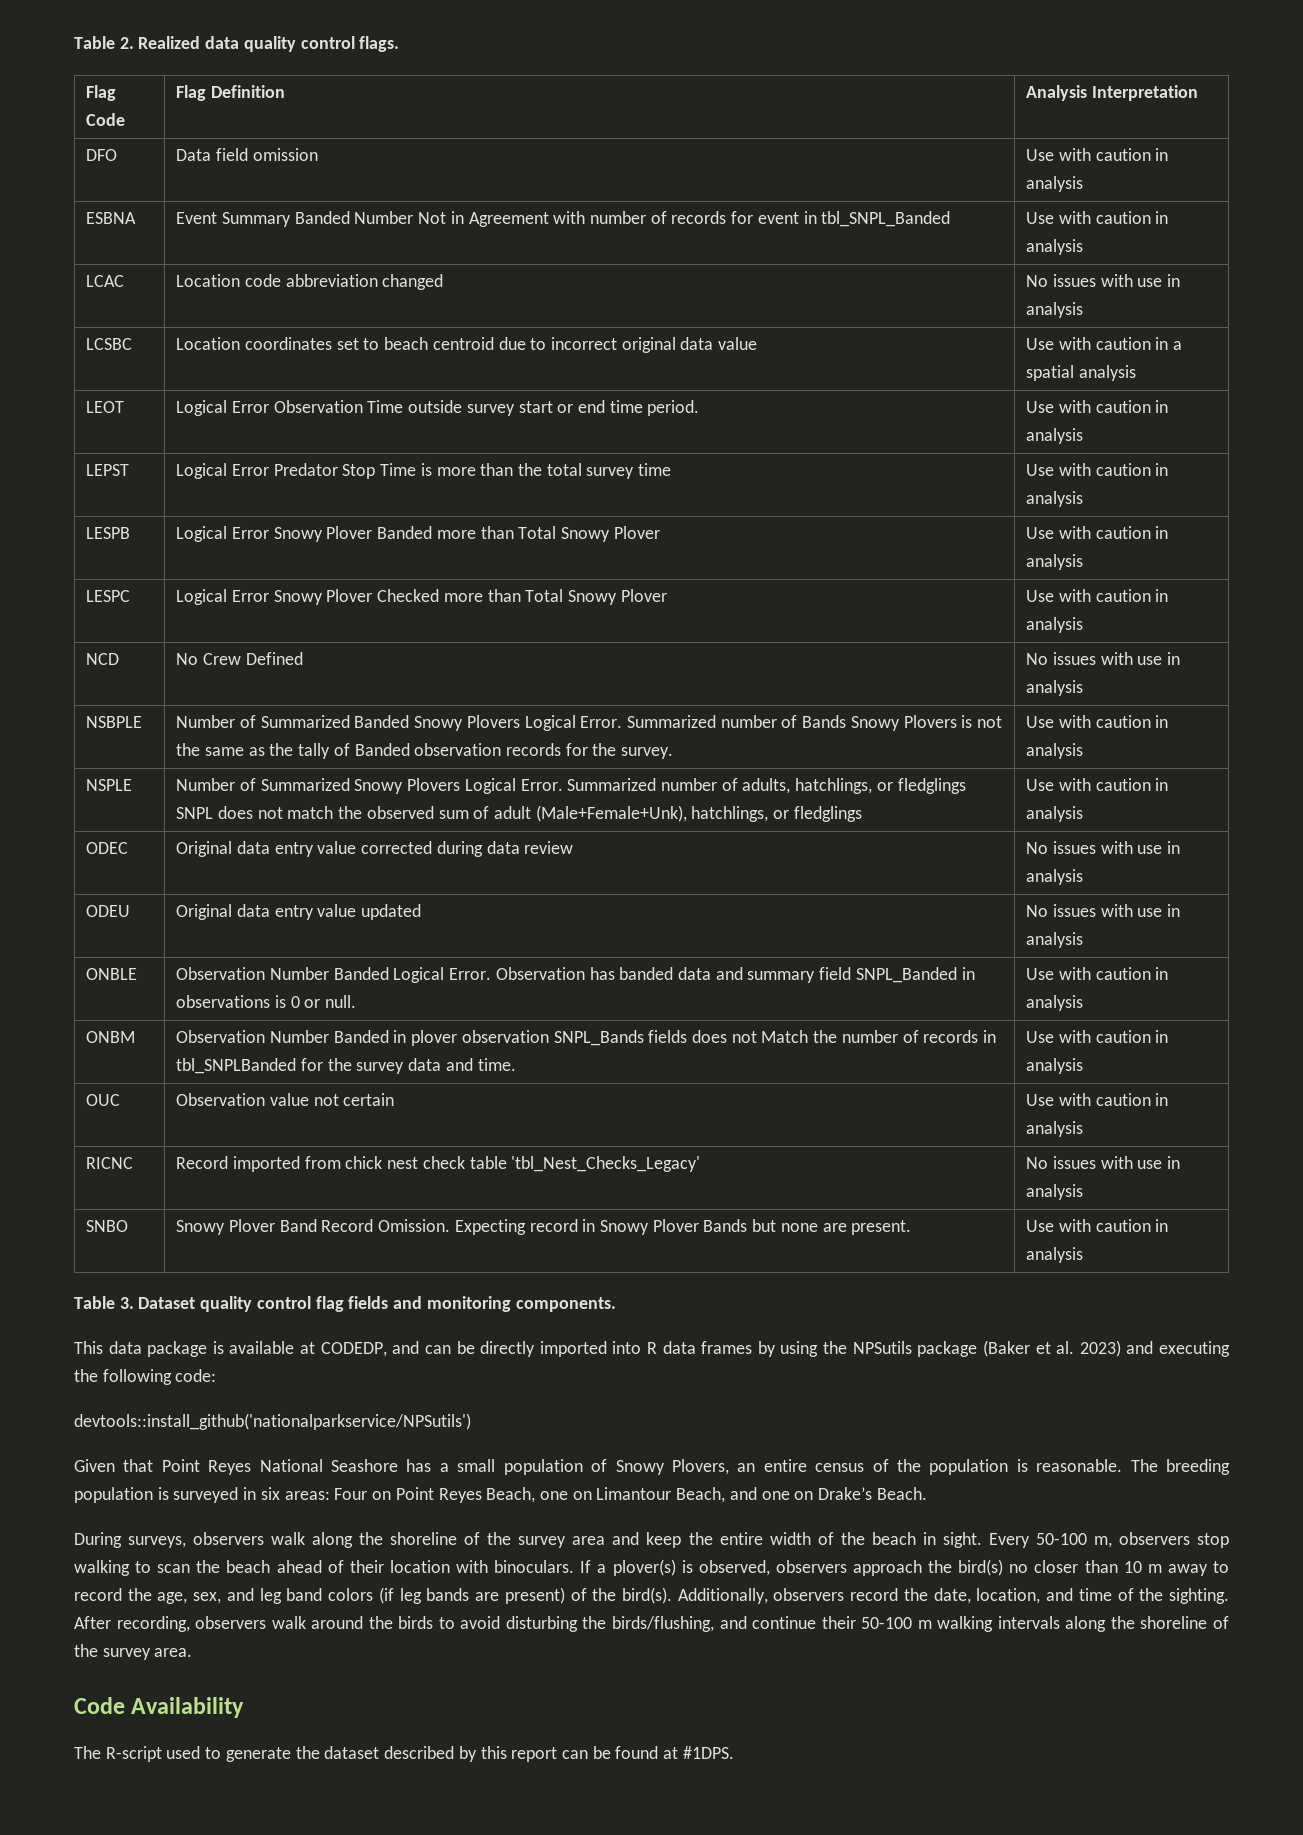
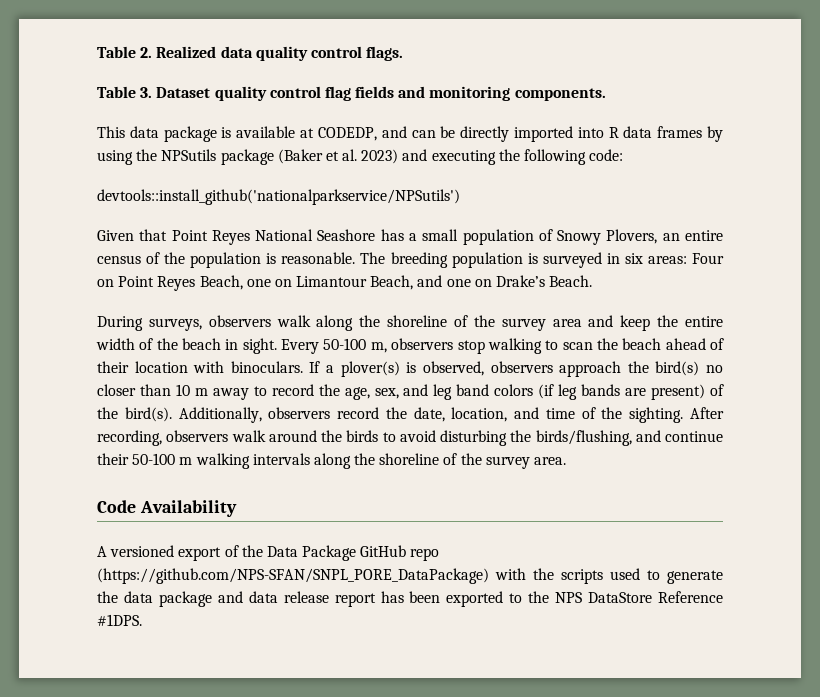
- Flag Code | Flag Definition | Analysis Interpretation
- DFO | Data field omission | Use with caution in analysis
- ESBNA | Event Summary Banded Number Not in Agreement with number of records for event in tbl_SNPL_Banded | Use with caution in analysis
- LCAC | Location code abbreviation changed | No issues with use in analysis
- LCSBC | Location coordinates set to beach centroid due to incorrect original data value | Use with caution in a spatial analysis
- LEOT | Logical Error Observation Time outside survey start or end time period. | Use with caution in analysis
- LEPST | Logical Error Predator Stop Time is more than the total survey time | Use with caution in analysis
- LESPB | Logical Error Snowy Plover Banded more than Total Snowy Plover | Use with caution in analysis
- LESPC | Logical Error Snowy Plover Checked more than Total Snowy Plover | Use with caution in analysis
- NCD | No Crew Defined | No issues with use in analysis
- NSBPLE | Number of Summarized Banded Snowy Plovers Logical Error. Summarized number of Bands Snowy Plovers is not the same as the tally of Banded observation records for the survey. | Use with caution in analysis
- NSPLE | Number of Summarized Snowy Plovers Logical Error. Summarized number of adults, hatchlings, or fledglings SNPL does not match the observed sum of adult (Male+Female+Unk), hatchlings, or fledglings | Use with caution in analysis
- ODEC | Original data entry value corrected during data review | No issues with use in analysis
- ODEU | Original data entry value updated | No issues with use in analysis
- ONBLE | Observation Number Banded Logical Error. Observation has banded data and summary field SNPL_Banded in observations is 0 or null. | Use with caution in analysis
- ONBM | Observation Number Banded in plover observation SNPL_Bands fields does not Match the number of records in tbl_SNPLBanded for the survey data and time. | Use with caution in analysis
- OUC | Observation value not certain | Use with caution in analysis
- RICNC | Record imported from chick nest check table 'tbl_Nest_Checks_Legacy' | No issues with use in analysis
- SNBO | Snowy Plover Band Record Omission. Expecting record in Snowy Plover Bands but none are present. | Use with caution in analysis
- The R-script used to generate the dataset described by this report can be found at #1DPS.
+ A versioned export of the Data Package GitHub repo (https://github.com/NPS-SFAN/SNPL_PORE_DataPackage) with the scripts used to generate the data package and data release report has been exported to the NPS DataStore Reference #1DPS.

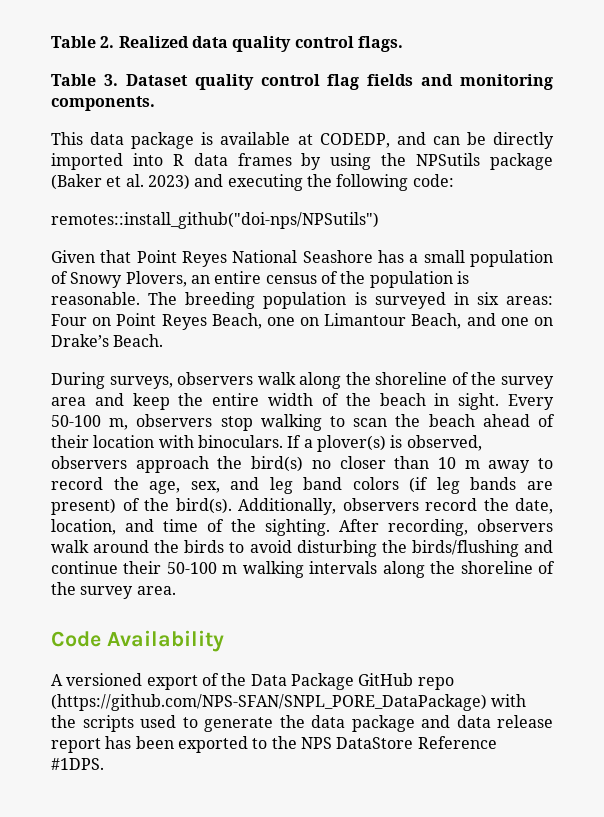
- devtools::install_github('nationalparkservice/NPSutils')
+ remotes::install_github("doi-nps/NPSutils")
- After recording, observers walk around the birds to avoid disturbing the birds/flushing, and continue their 50-100 m walking intervals along the shoreline of the survey area.
+ After recording, observers walk around the birds to avoid disturbing the birds/flushing and continue their 50-100 m walking intervals along the shoreline of the survey area.

